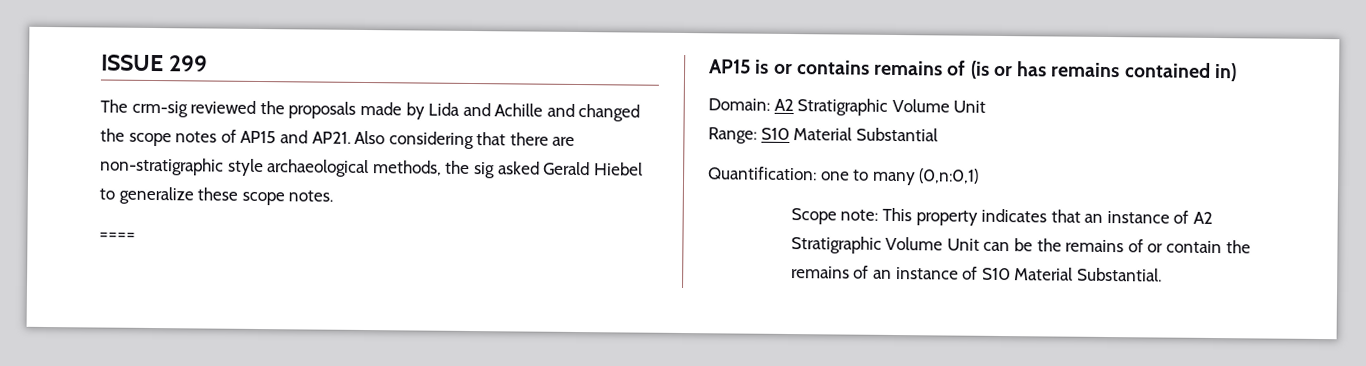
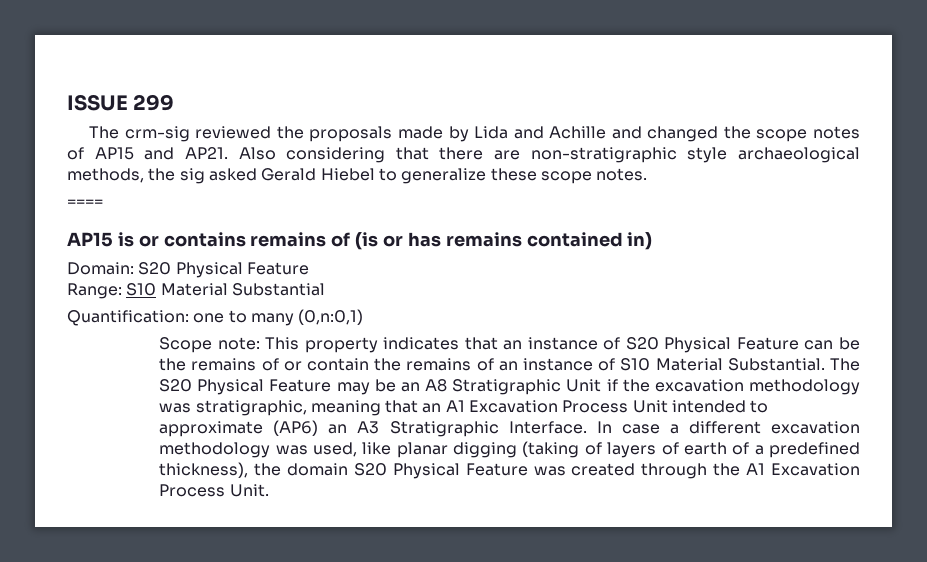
- Domain: A2 Stratigraphic Volume Unit
+ Domain: S20 Physical Feature
- Scope note: This property indicates that an instance of A2 Stratigraphic Volume Unit can be the remains of or contain the remains of an instance of S10 Material Substantial.
+ Scope note: This property indicates that an instance of S20 Physical Feature can be the remains of or contain the remains of an instance of S10 Material Substantial.
+ The S20 Physical Feature may be an A8 Stratigraphic Unit if the excavation methodology was stratigraphic, meaning that an A1 Excavation Process Unit intended to approximate (AP6) an A3 Stratigraphic Interface. In case a different excavation methodology was used, like planar digging (taking of layers of earth of a predefined thickness), the domain S20 Physical Feature was created through the A1 Excavation Process Unit.

